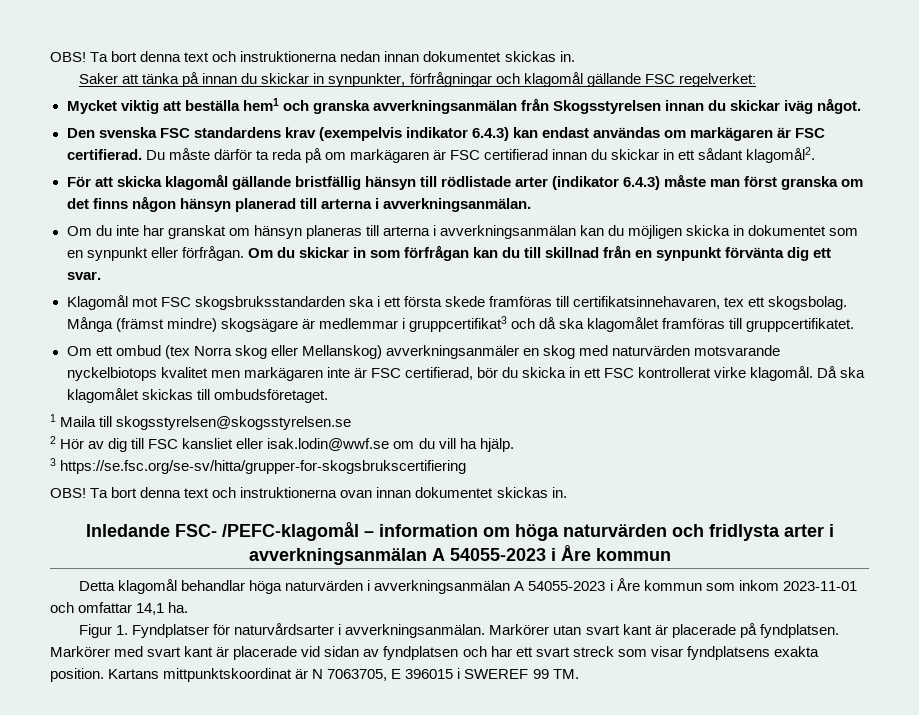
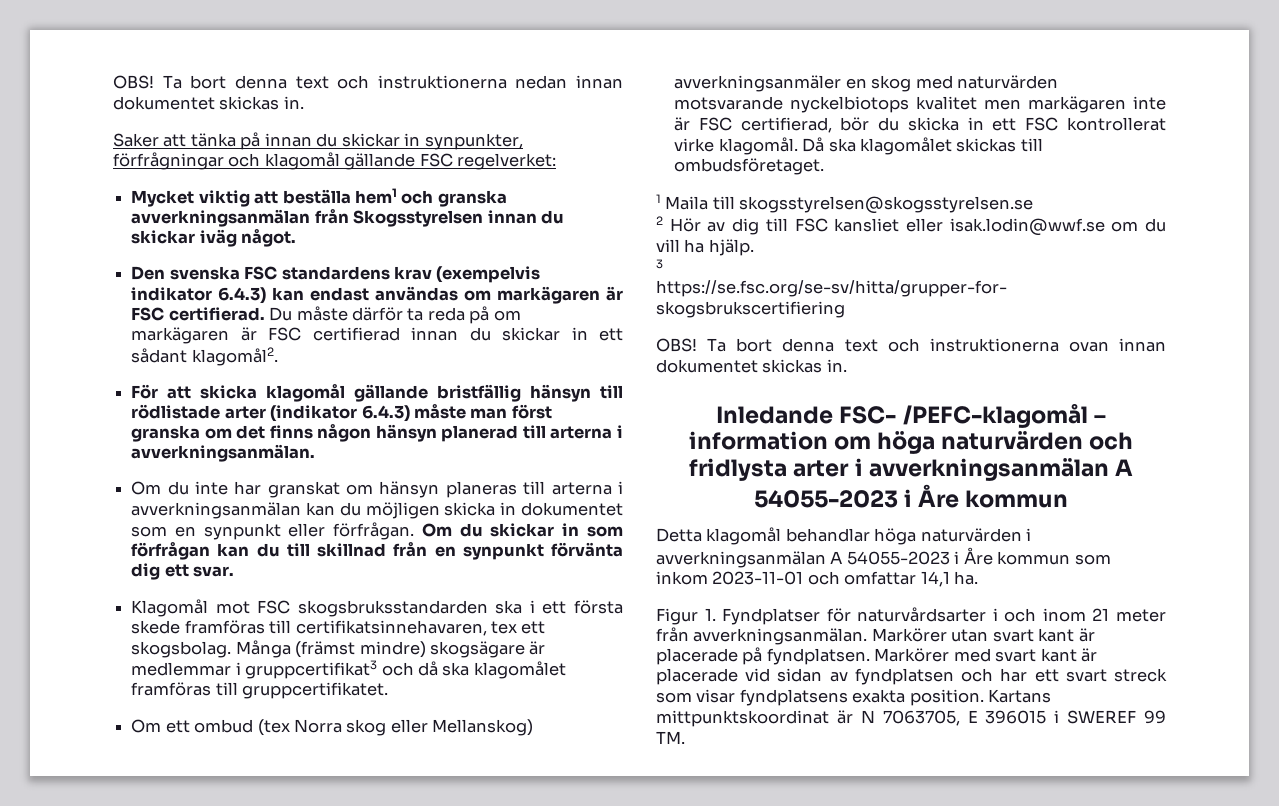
- Figur 1. Fyndplatser för naturvårdsarter i avverkningsanmälan.
+ Figur 1. Fyndplatser för naturvårdsarter i och inom 21 meter från avverkningsanmälan.

